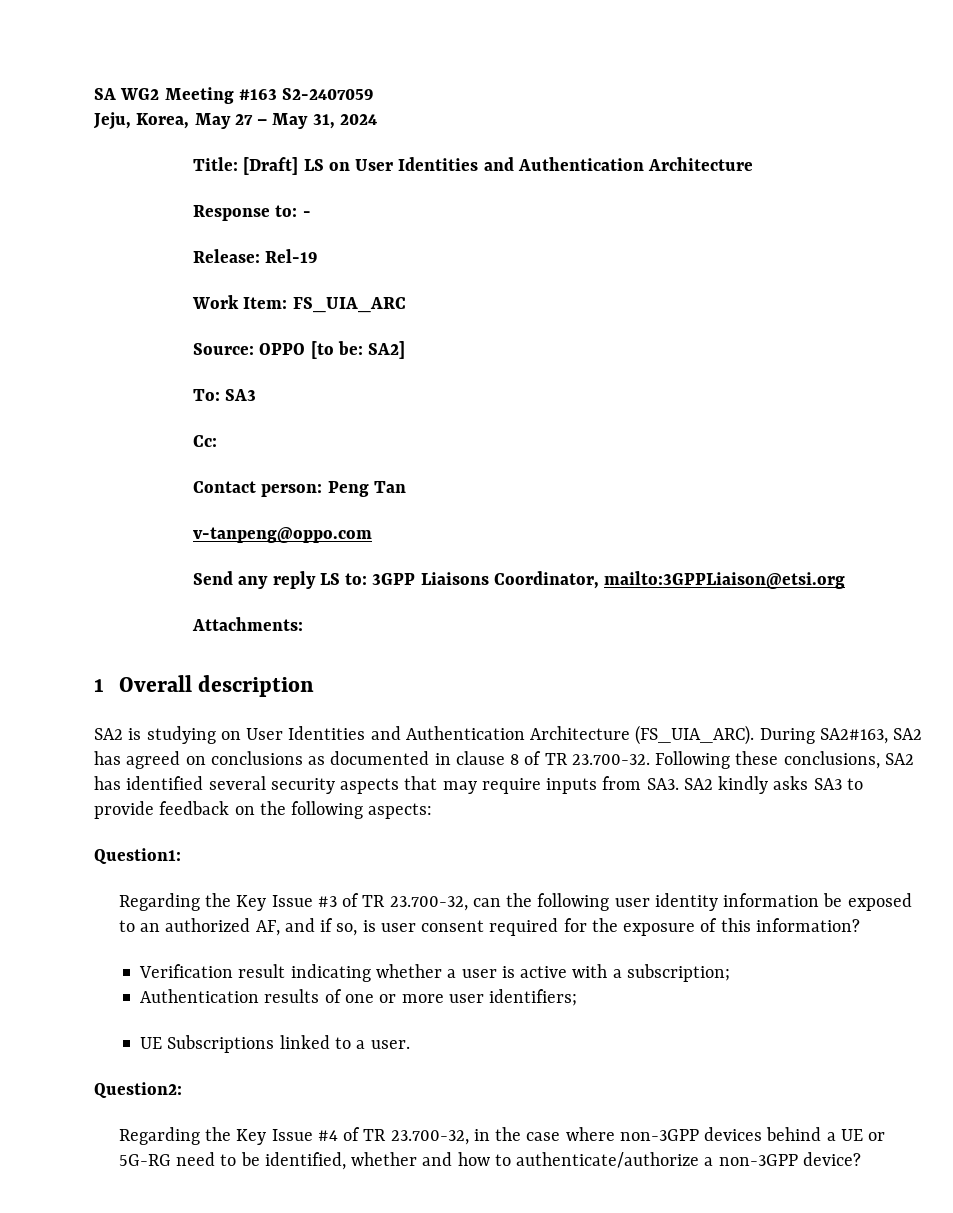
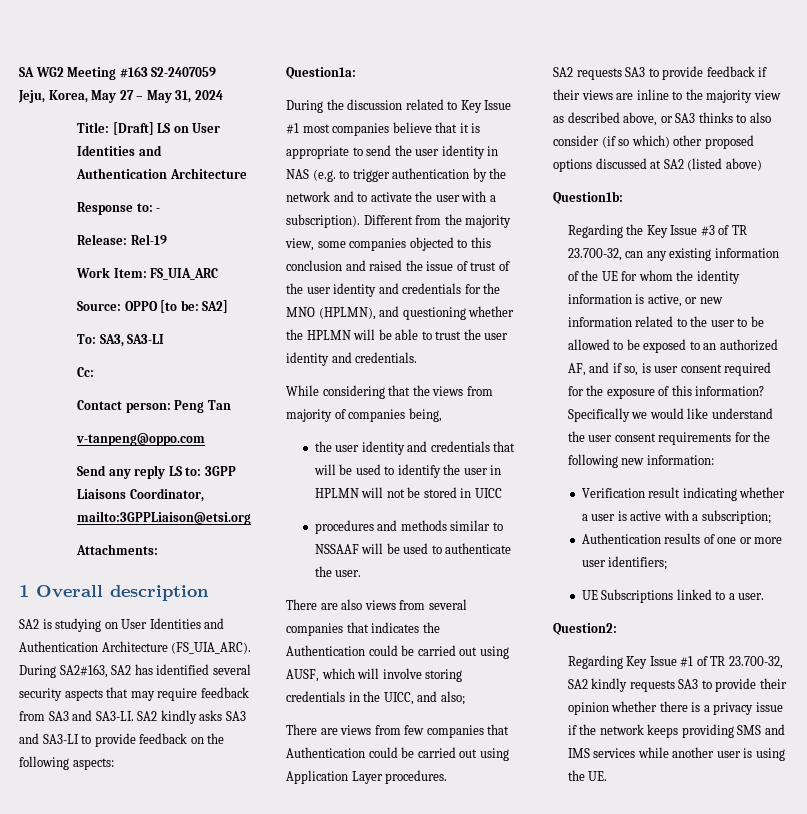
- To: SA3
+ To: SA3, SA3-LI
- During SA2#163, SA2 has agreed on conclusions as documented in clause 8 of TR 23.700-32. Following these conclusions, SA2 has identified several security aspects that may require inputs from SA3. SA2 kindly asks SA3 to provide feedback on the following aspects:
+ During SA2#163, SA2 has identified several security aspects that may require feedback from SA3 and SA3-LI. SA2 kindly asks SA3 and SA3-LI to provide feedback on the following aspects:
- Question1:
+ Question1a:
+ During the discussion related to Key Issue #1 most companies believe that it is appropriate to send the user identity in NAS (e.g. to trigger authentication by the network and to activate the user with a subscription). Different from the majority view, some companies objected to this conclusion and raised the issue of trust of the user identity and credentials for the MNO (HPLMN), and questioning whether the HPLMN will be able to trust the user identity and credentials.
+ While considering that the views from majority of companies being,
+ the user identity and credentials that will be used to identify the user in HPLMN will not be stored in UICC
+ procedures and methods similar to NSSAAF will be used to authenticate the user.
+ There are also views from several companies that indicates the Authentication could be carried out using AUSF, which will involve storing credentials in the UICC, and also;
+ There are views from few companies that Authentication could be carried out using Application Layer procedures.
+ SA2 requests SA3 to provide feedback if their views are inline to the majority view as described above, or SA3 thinks to also consider (if so which) other proposed options discussed at SA2 (listed above)
+ Question1b:
- Regarding the Key Issue #3 of TR 23.700-32, can the following user identity information be exposed to an authorized AF, and if so, is user consent required for the exposure of this information?
+ Regarding the Key Issue #3 of TR 23.700-32, can any existing information of the UE for whom the identity information is active, or new information related to the user to be allowed to be exposed to an authorized AF, and if so, is user consent required for the exposure of this information? Specifically we would like understand the user consent requirements for the following new information:
- Regarding the Key Issue #4 of TR 23.700-32, in the case where non-3GPP devices behind a UE or 5G-RG need to be identified, whether and how to authenticate/authorize a non-3GPP device?
+ Regarding Key Issue #1 of TR 23.700-32, SA2 kindly requests SA3 to provide their opinion whether there is a privacy issue if the network keeps providing SMS and IMS services while another user is using the UE.

